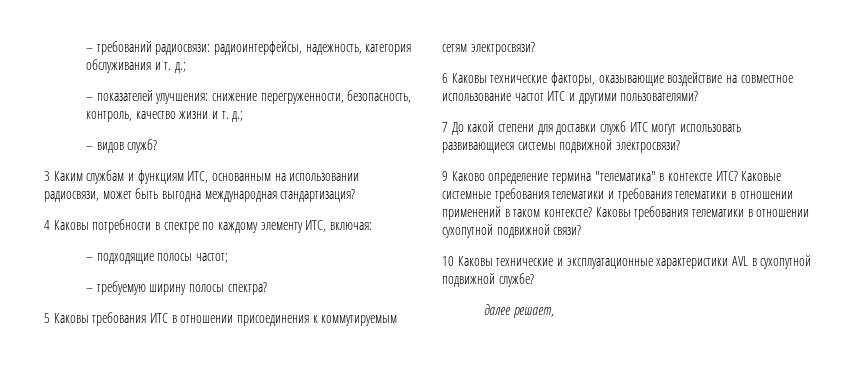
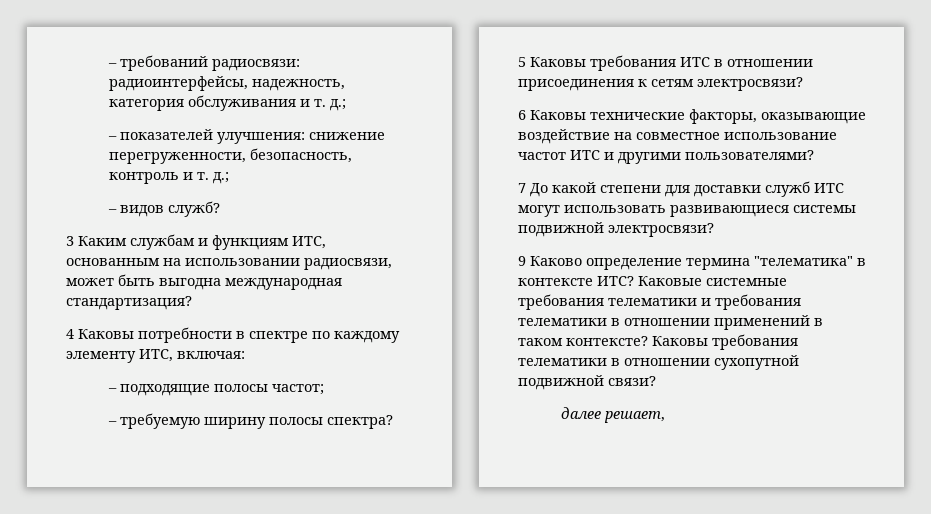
- – показателей улучшения: снижение перегруженности, безопасность, контроль, качество жизни и т. д.;
+ – показателей улучшения: снижение перегруженности, безопасность, контроль и т. д.;
- 5 Каковы требования ИТС в отношении присоединения к коммутируемым сетям электросвязи?
+ 5 Каковы требования ИТС в отношении присоединения к сетям электросвязи?
- 10 Каковы технические и эксплуатационные характеристики AVL в сухопутной подвижной службе?

